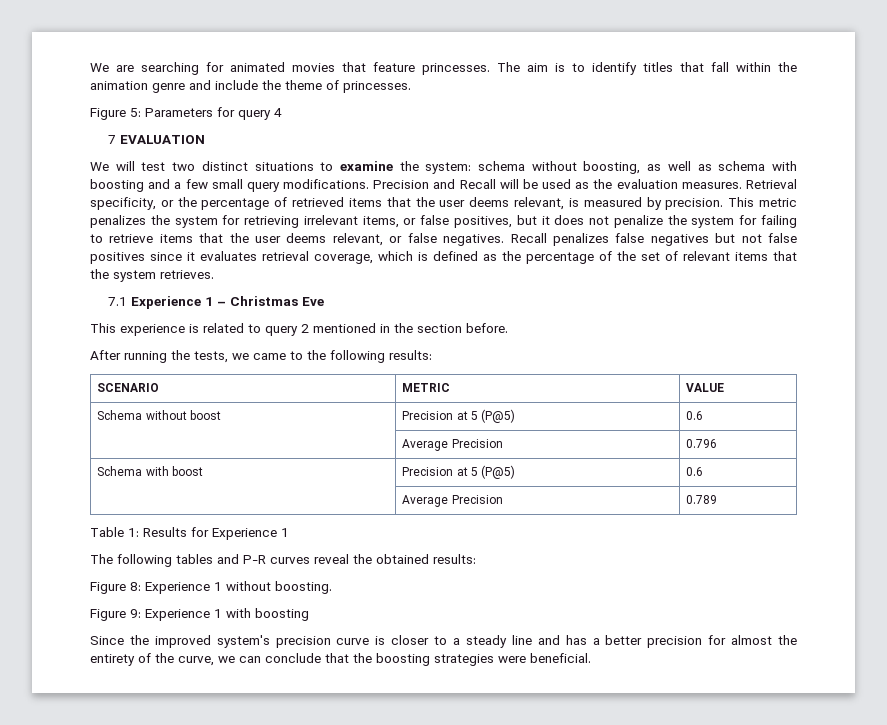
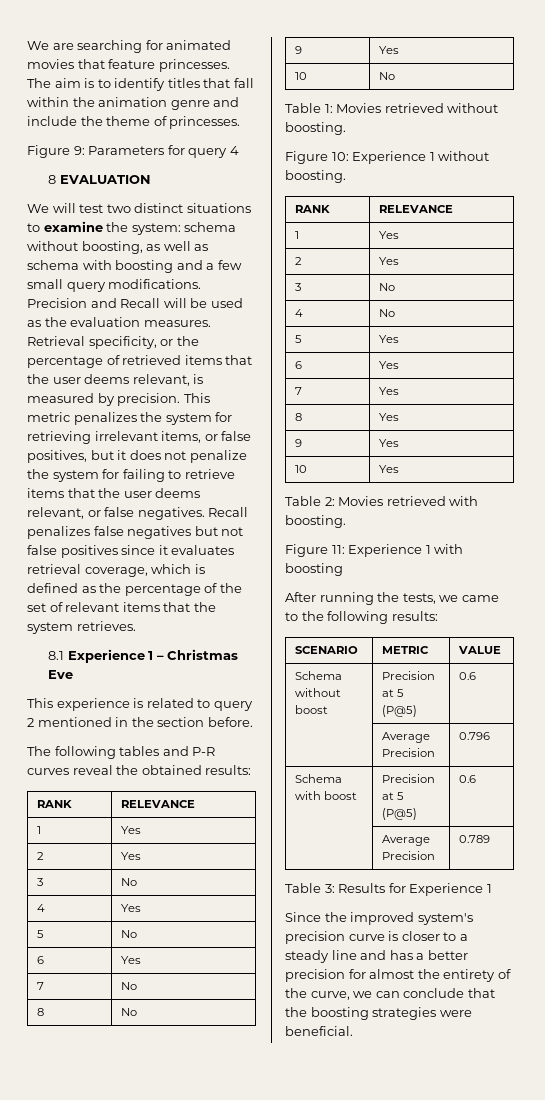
- Figure 5: Parameters for query 4
+ Figure 9: Parameters for query 4
- 7 EVALUATION
+ 8 EVALUATION
- 7.1 Experience 1 – Christmas Eve
+ 8.1 Experience 1 – Christmas Eve
+ The following tables and P-R curves reveal the obtained results:
+ RANK | RELEVANCE
+ 1 | Yes
+ 2 | Yes
+ 3 | No
+ 4 | Yes
+ 5 | No
+ 6 | Yes
+ 7 | No
+ 8 | No
+ 9 | Yes
+ 10 | No
+ Table 1: Movies retrieved without boosting.
+ Figure 10: Experience 1 without boosting.
+ RANK | RELEVANCE
+ 1 | Yes
+ 2 | Yes
+ 3 | No
+ 4 | No
+ 5 | Yes
+ 6 | Yes
+ 7 | Yes
+ 8 | Yes
+ 9 | Yes
+ 10 | Yes
+ Table 2: Movies retrieved with boosting.
+ Figure 11: Experience 1 with boosting
- Table 1: Results for Experience 1
+ Table 3: Results for Experience 1
- The following tables and P-R curves reveal the obtained results:
- Figure 8: Experience 1 without boosting.
- Figure 9: Experience 1 with boosting

